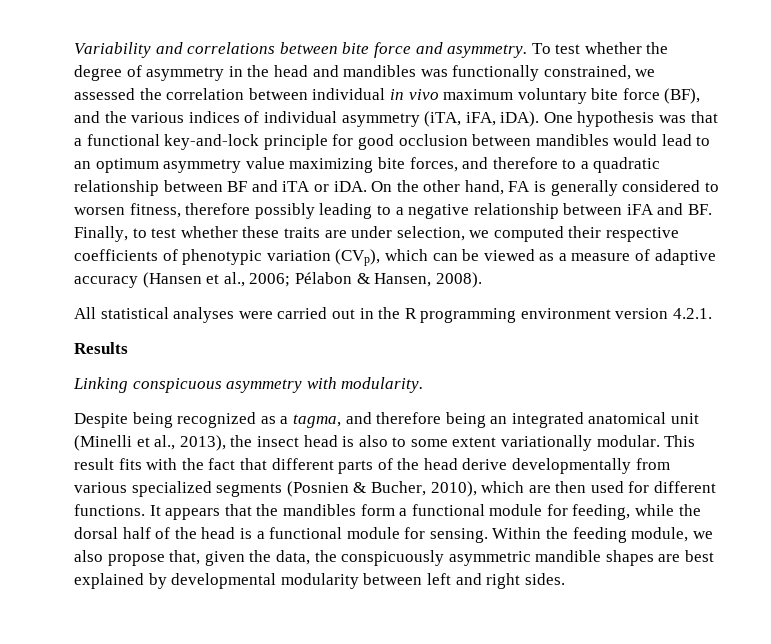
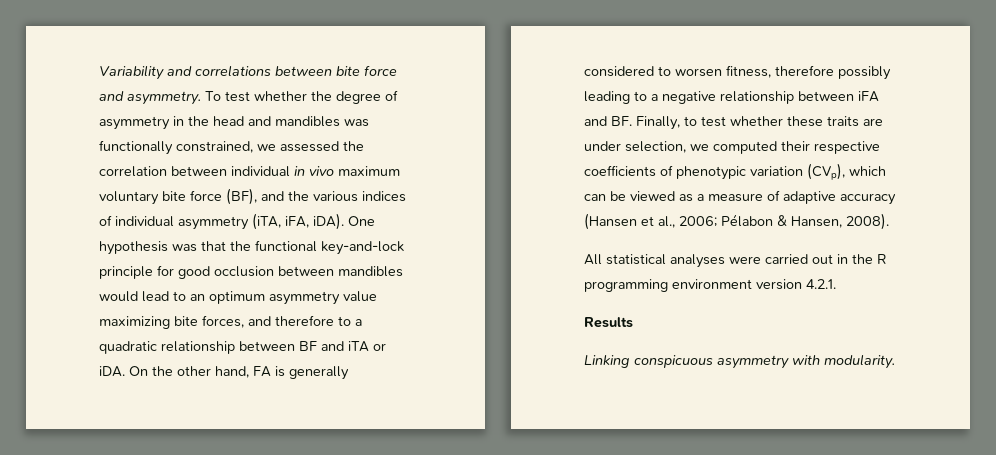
- One hypothesis was that a functional key-and-lock principle for good occlusion between mandibles would lead to an optimum asymmetry value maximizing bite forces, and therefore to a quadratic relationship between BF and iTA or iDA.
+ One hypothesis was that the functional key-and-lock principle for good occlusion between mandibles would lead to an optimum asymmetry value maximizing bite forces, and therefore to a quadratic relationship between BF and iTA or iDA.
- Despite being recognized as a tagma, and therefore being an integrated anatomical unit (Minelli et al., 2013), the insect head is also to some extent variationally modular. This result fits with the fact that different parts of the head derive developmentally from various specialized segments (Posnien & Bucher, 2010), which are then used for different functions. It appears that the mandibles form a functional module for feeding, while the dorsal half of the head is a functional module for sensing. Within the feeding module, we also propose that, given the data, the conspicuously asymmetric mandible shapes are best explained by developmental modularity between left and right sides.

